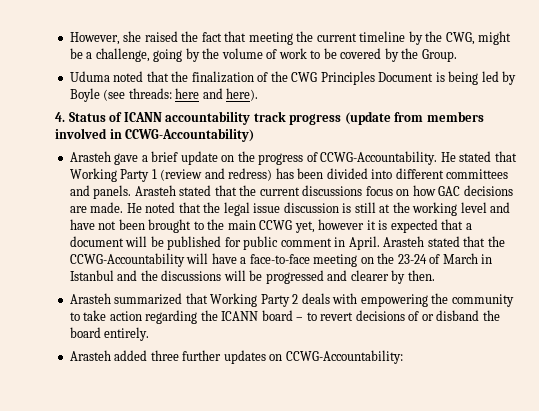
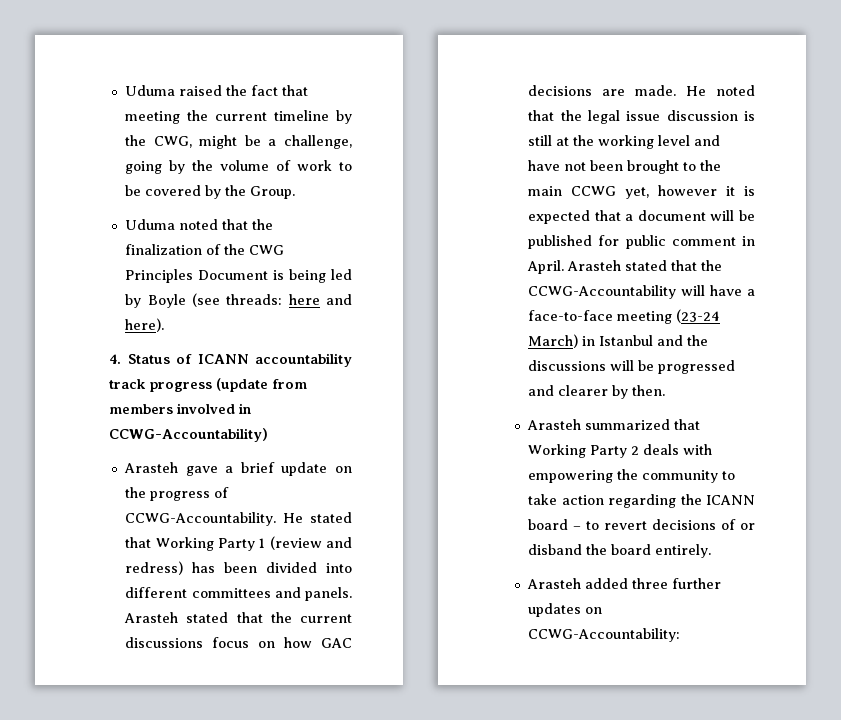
- However, she raised the fact that meeting the current timeline by the CWG, might be a challenge, going by the volume of work to be covered by the Group.
+ Uduma raised the fact that meeting the current timeline by the CWG, might be a challenge, going by the volume of work to be covered by the Group.
- Arasteh stated that the CCWG-Accountability will have a face-to-face meeting on the 23-24 of March in Istanbul and the discussions will be progressed and clearer by then.
+ Arasteh stated that the CCWG-Accountability will have a face-to-face meeting (23-24 March) in Istanbul and the discussions will be progressed and clearer by then.

